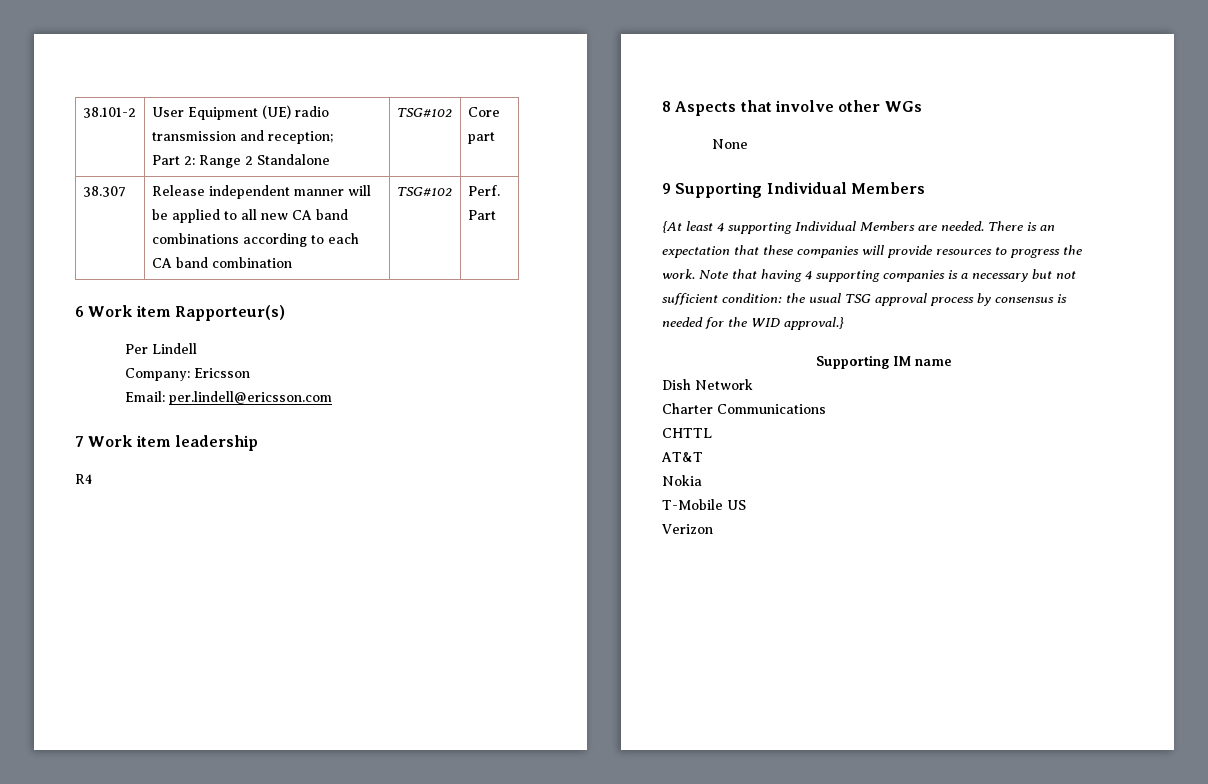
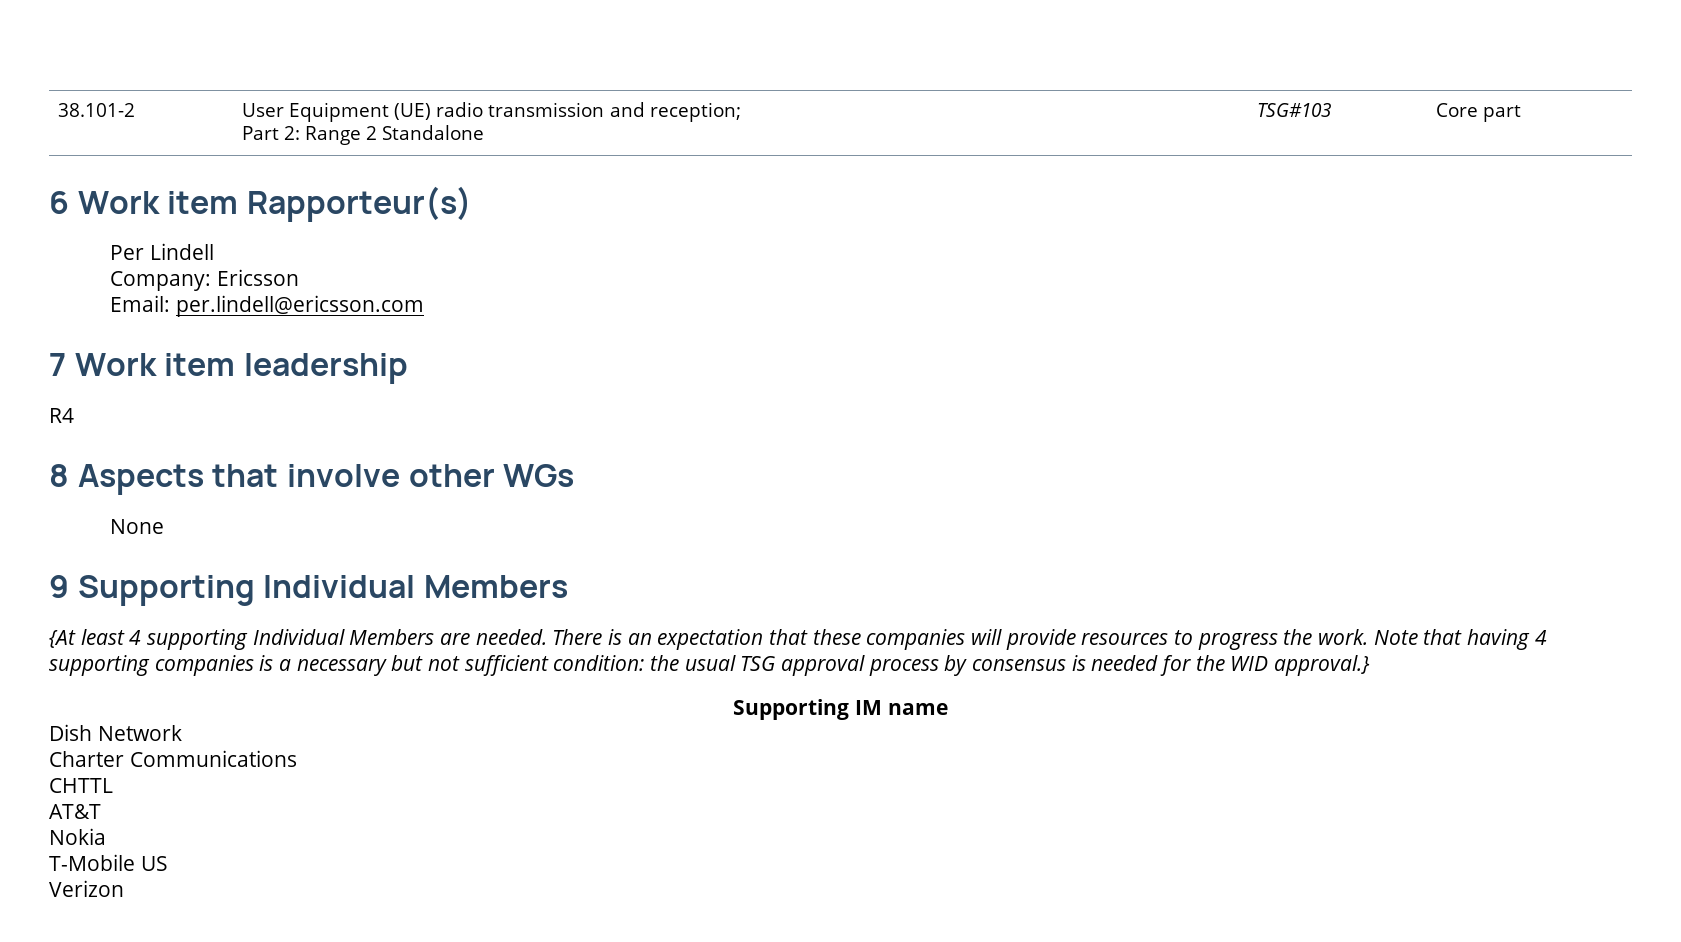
  38.101-2 | User Equipment (UE) radio transmission and reception;
- Part 2: Range 2 Standalone | TSG#102 | Core part
+ Part 2: Range 2 Standalone | TSG#103 | Core part
- 38.307 | Release independent manner will be applied to all new CA band combinations according to each CA band combination | TSG#102 | Perf. Part

